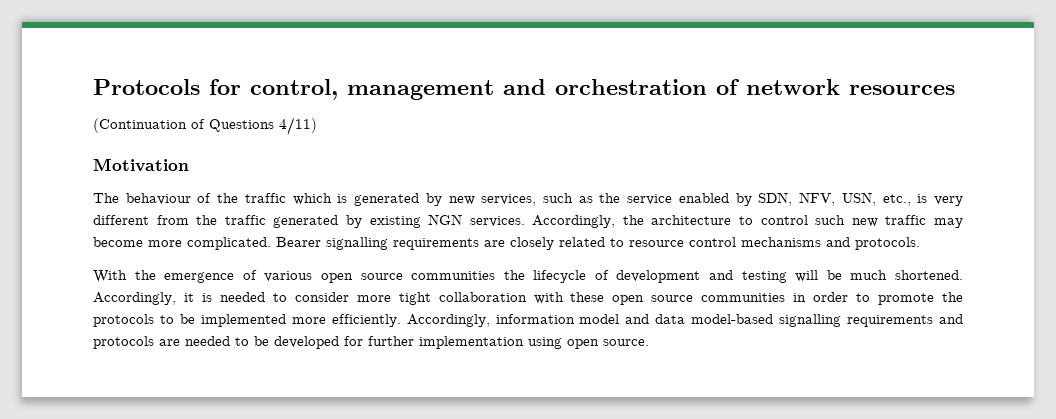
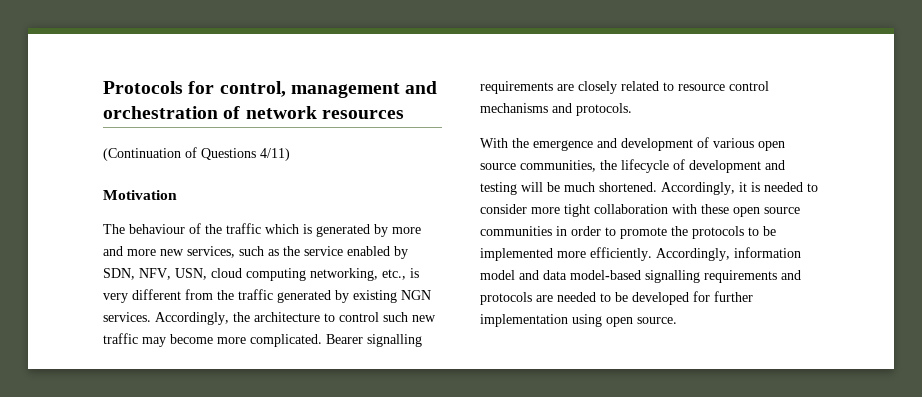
- The behaviour of the traffic which is generated by new services, such as the service enabled by SDN, NFV, USN, etc., is very different from the traffic generated by existing NGN services.
+ The behaviour of the traffic which is generated by more and more new services, such as the service enabled by SDN, NFV, USN, cloud computing networking, etc., is very different from the traffic generated by existing NGN services.
- With the emergence of various open source communities the lifecycle of development and testing will be much shortened.
+ With the emergence and development of various open source communities, the lifecycle of development and testing will be much shortened.

